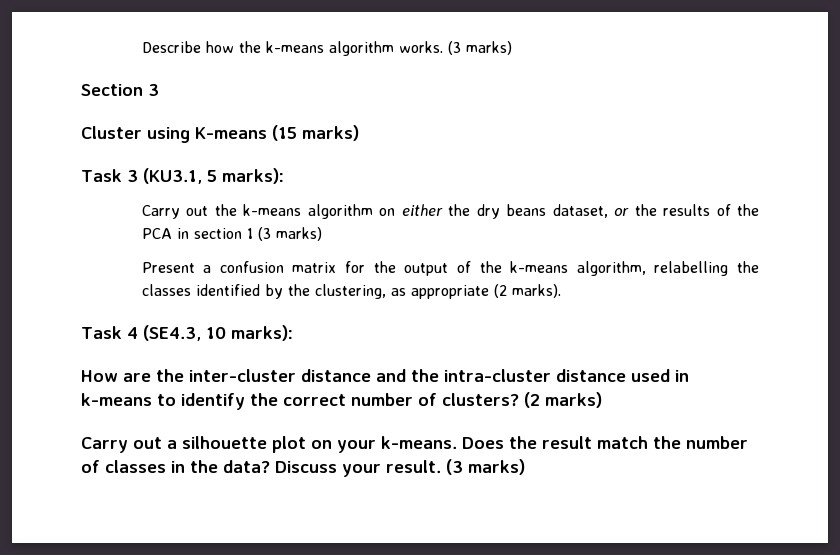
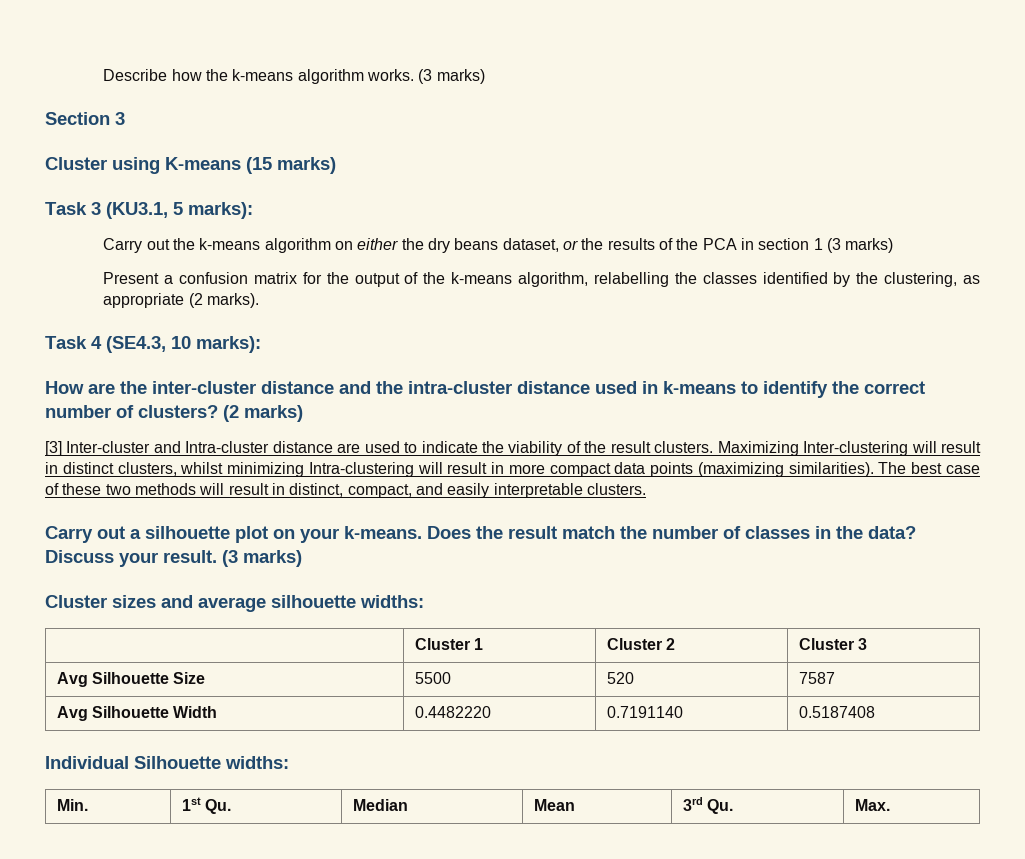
+ [3] Inter-cluster and Intra-cluster distance are used to indicate the viability of the result clusters. Maximizing Inter-clustering will result in distinct clusters, whilst minimizing Intra-clustering will result in more compact data points (maximizing similarities). The best case of these two methods will result in distinct, compact, and easily interpretable clusters.
+ Cluster sizes and average silhouette widths:
+ | Cluster 1 | Cluster 2 | Cluster 3
+ Avg Silhouette Size | 5500 | 520 | 7587
+ Avg Silhouette Width | 0.4482220 | 0.7191140 | 0.5187408
+ Individual Silhouette widths:
+ Min. | 1st Qu. | Median | Mean | 3rd Qu. | Max.

